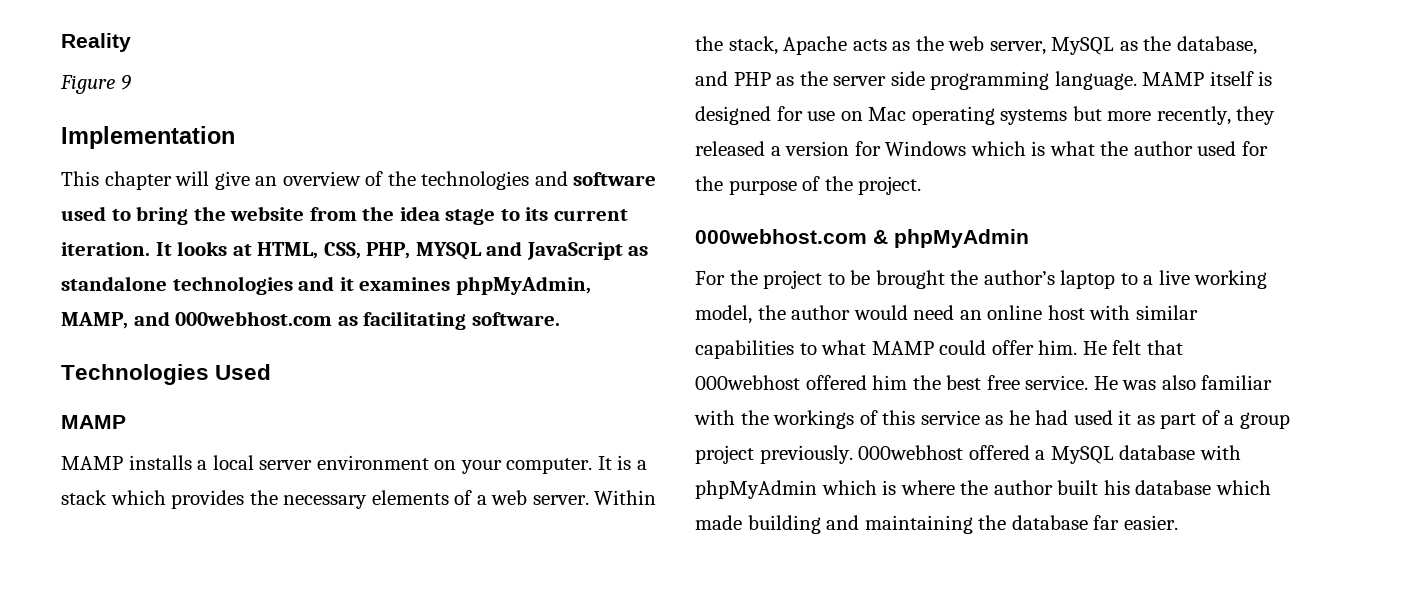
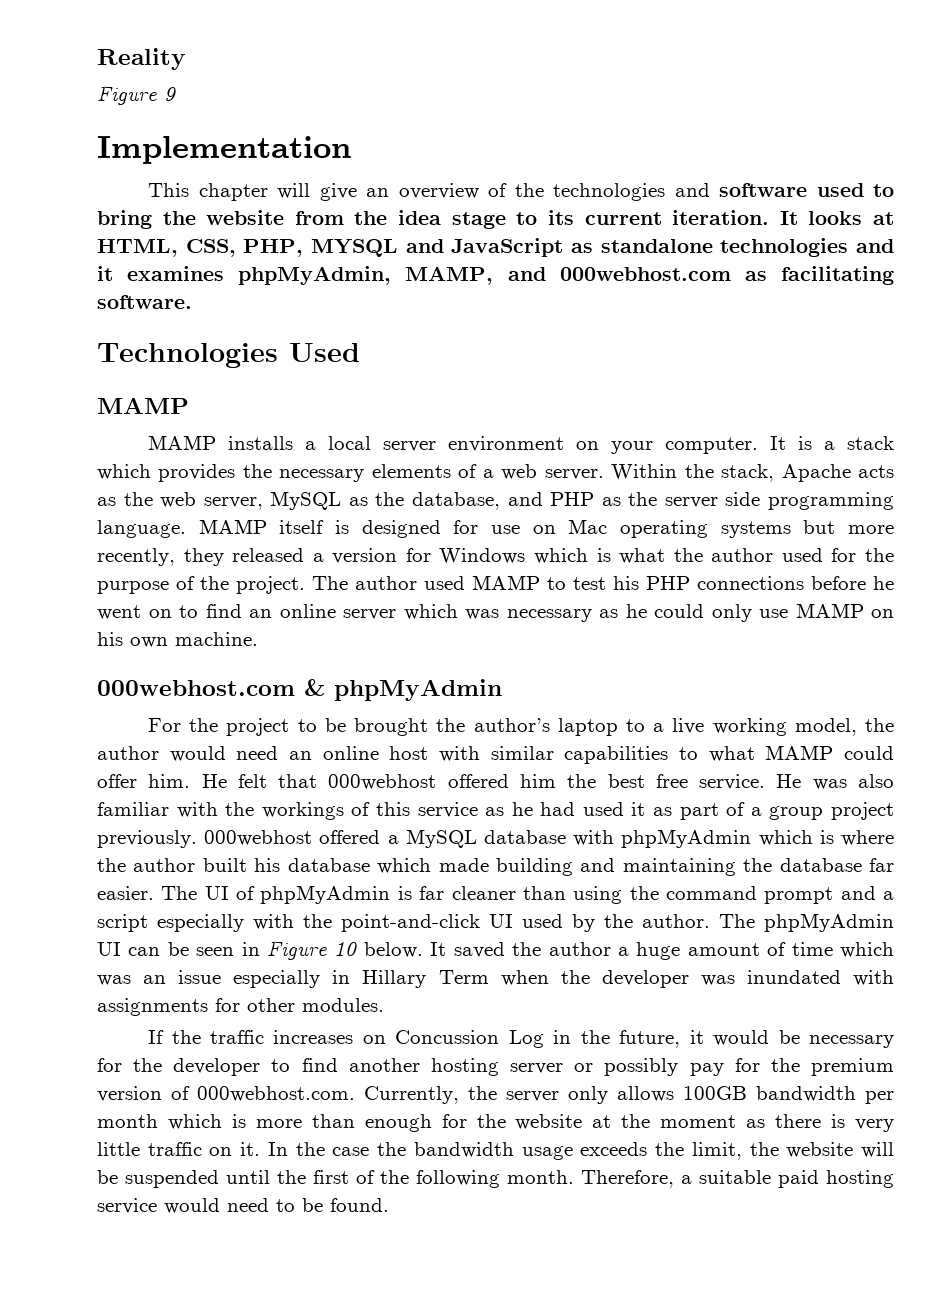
+ The author used MAMP to test his PHP connections before he went on to find an online server which was necessary as he could only use MAMP on his own machine.
+ The UI of phpMyAdmin is far cleaner than using the command prompt and a script especially with the point-and-click UI used by the author. The phpMyAdmin UI can be seen in Figure 10 below. It saved the author a huge amount of time which was an issue especially in Hillary Term when the developer was inundated with assignments for other modules.
+ If the traffic increases on Concussion Log in the future, it would be necessary for the developer to find another hosting server or possibly pay for the premium version of 000webhost.com. Currently, the server only allows 100GB bandwidth per month which is more than enough for the website at the moment as there is very little traffic on it. In the case the bandwidth usage exceeds the limit, the website will be suspended until the first of the following month. Therefore, a suitable paid hosting service would need to be found.

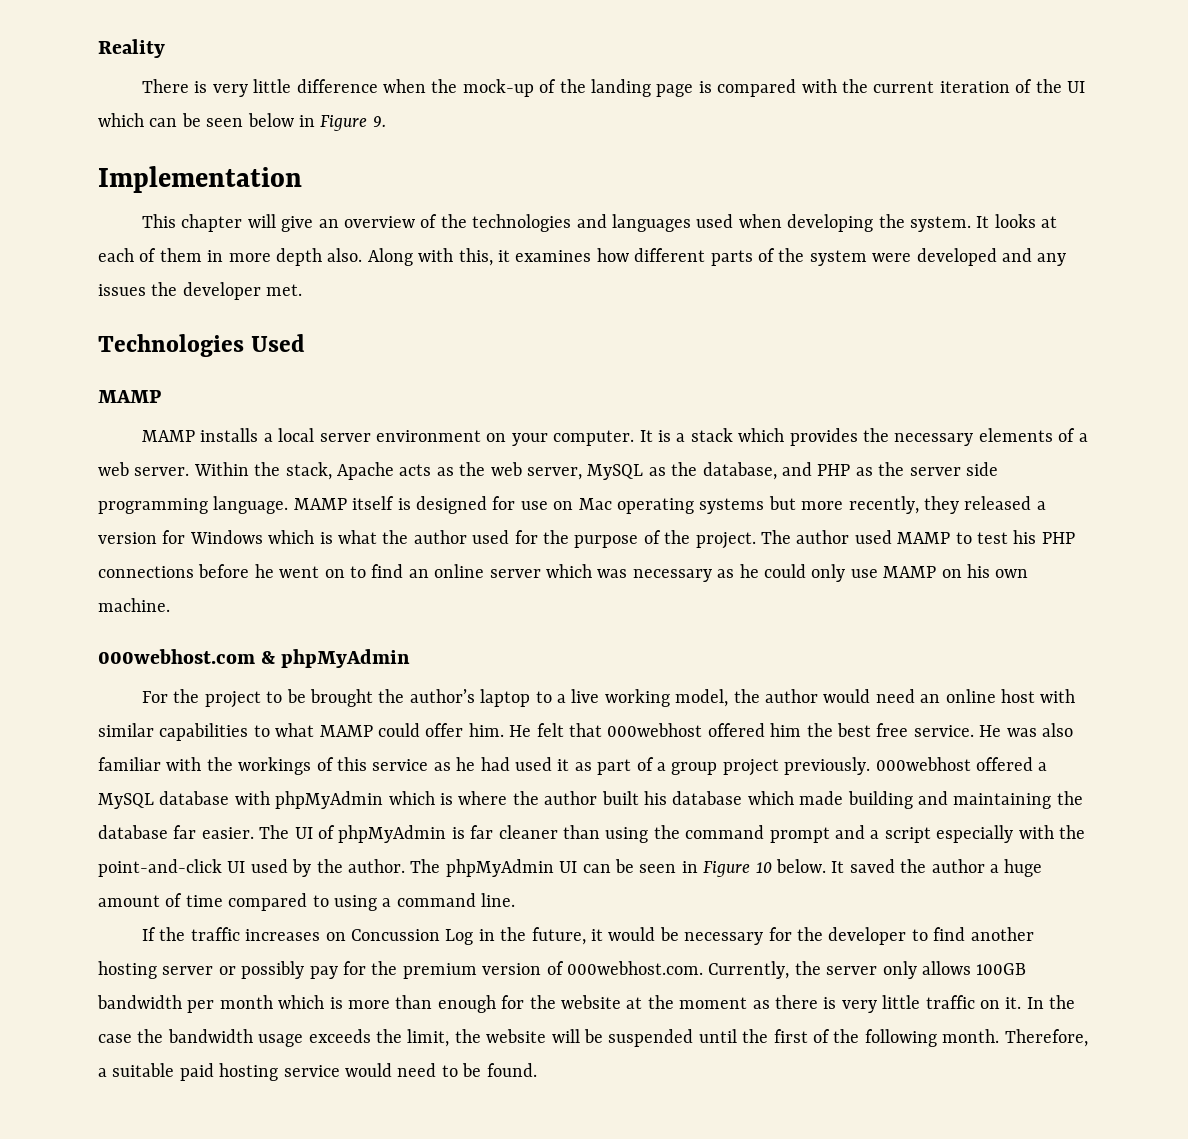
- Figure 9
+ There is very little difference when the mock-up of the landing page is compared with the current iteration of the UI which can be seen below in Figure 9.
- This chapter will give an overview of the technologies and software used to bring the website from the idea stage to its current iteration. It looks at HTML, CSS, PHP, MYSQL and JavaScript as standalone technologies and it examines phpMyAdmin, MAMP, and 000webhost.com as facilitating software.
+ This chapter will give an overview of the technologies and languages used when developing the system. It looks at each of them in more depth also. Along with this, it examines how different parts of the system were developed and any issues the developer met.
- It saved the author a huge amount of time which was an issue especially in Hillary Term when the developer was inundated with assignments for other modules.
+ It saved the author a huge amount of time compared to using a command line.

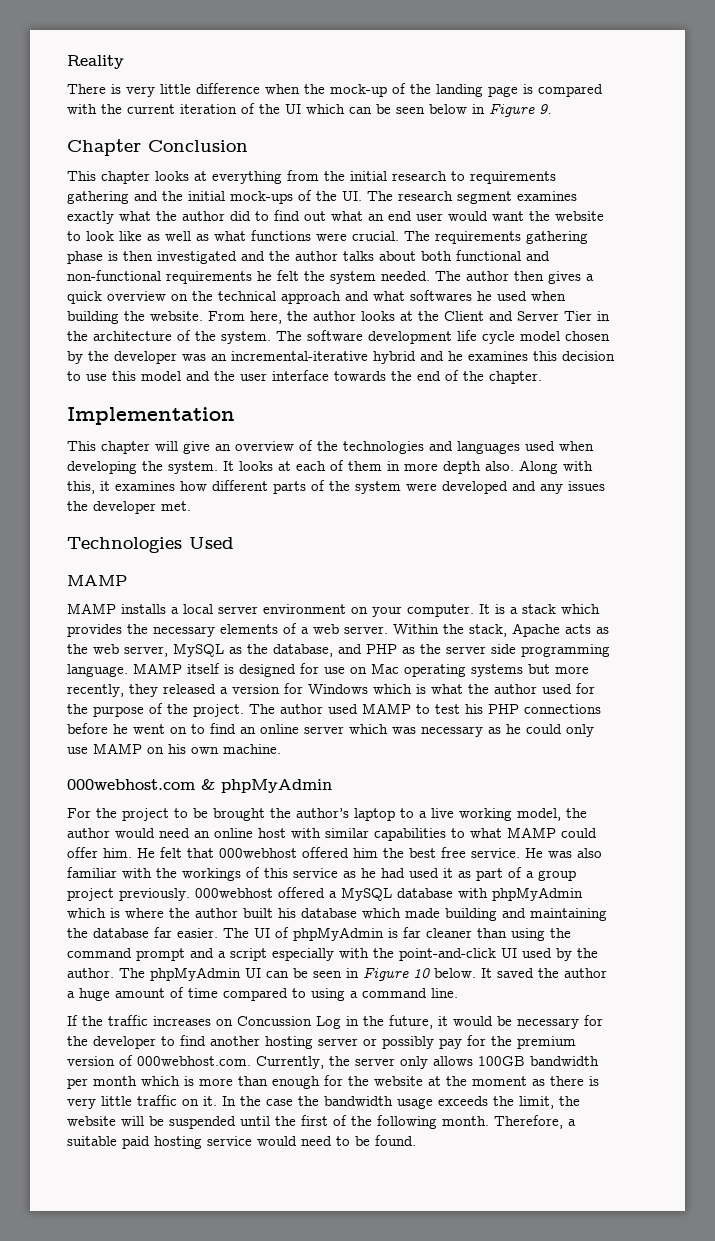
+ Chapter Conclusion
+ This chapter looks at everything from the initial research to requirements gathering and the initial mock-ups of the UI. The research segment examines exactly what the author did to find out what an end user would want the website to look like as well as what functions were crucial. The requirements gathering phase is then investigated and the author talks about both functional and non-functional requirements he felt the system needed. The author then gives a quick overview on the technical approach and what softwares he used when building the website. From here, the author looks at the Client and Server Tier in the architecture of the system. The software development life cycle model chosen by the developer was an incremental-iterative hybrid and he examines this decision to use this model and the user interface towards the end of the chapter.

